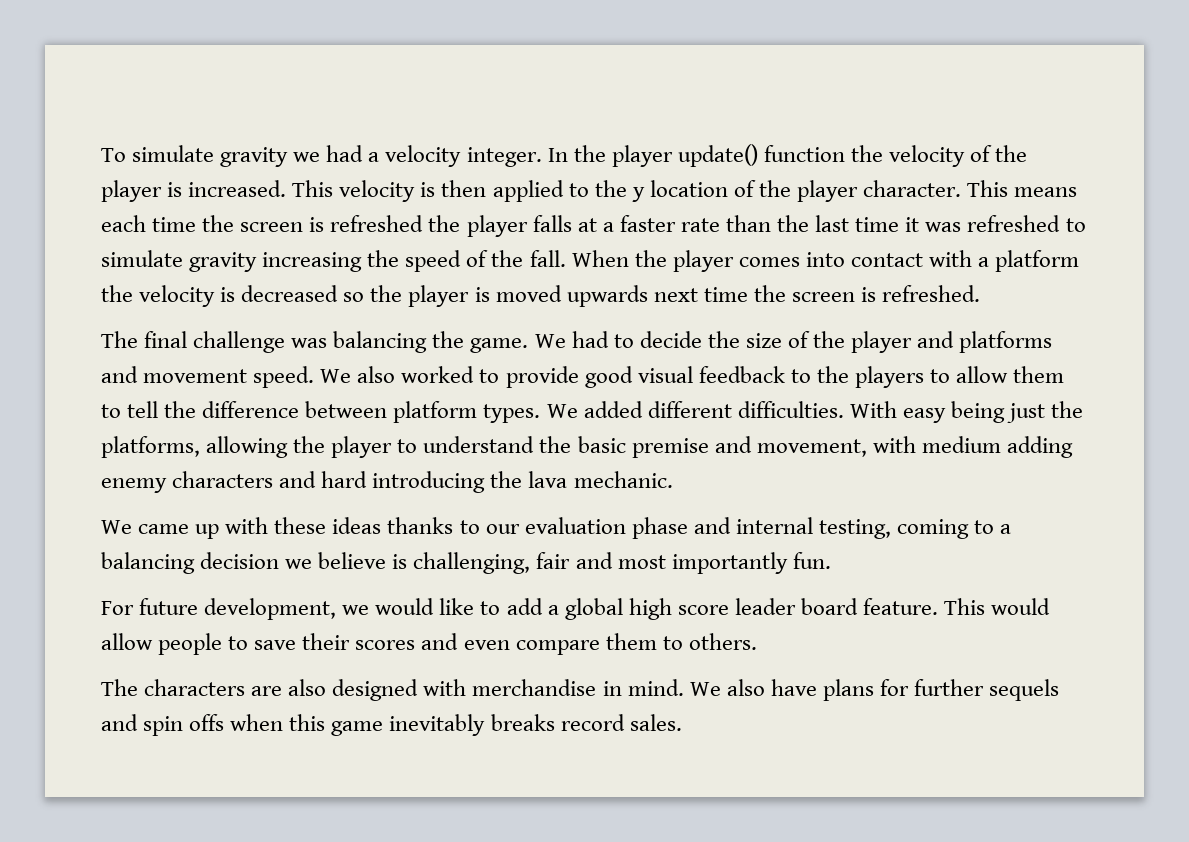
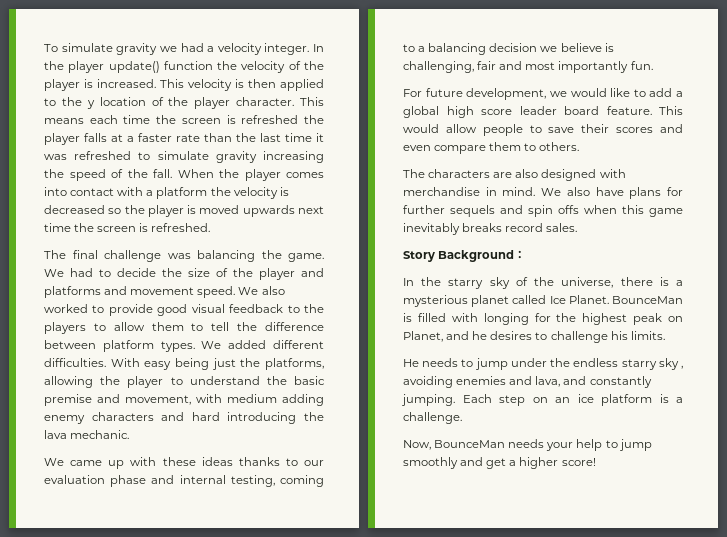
+ Story Background：
+ In the starry sky of the universe, there is a mysterious planet called Ice Planet. BounceMan is filled with longing for the highest peak on Planet, and he desires to challenge his limits.
+ He needs to jump under the endless starry sky , avoiding enemies and lava, and constantly jumping. Each step on an ice platform is a challenge.
+ Now, BounceMan needs your help to jump smoothly and get a higher score!

